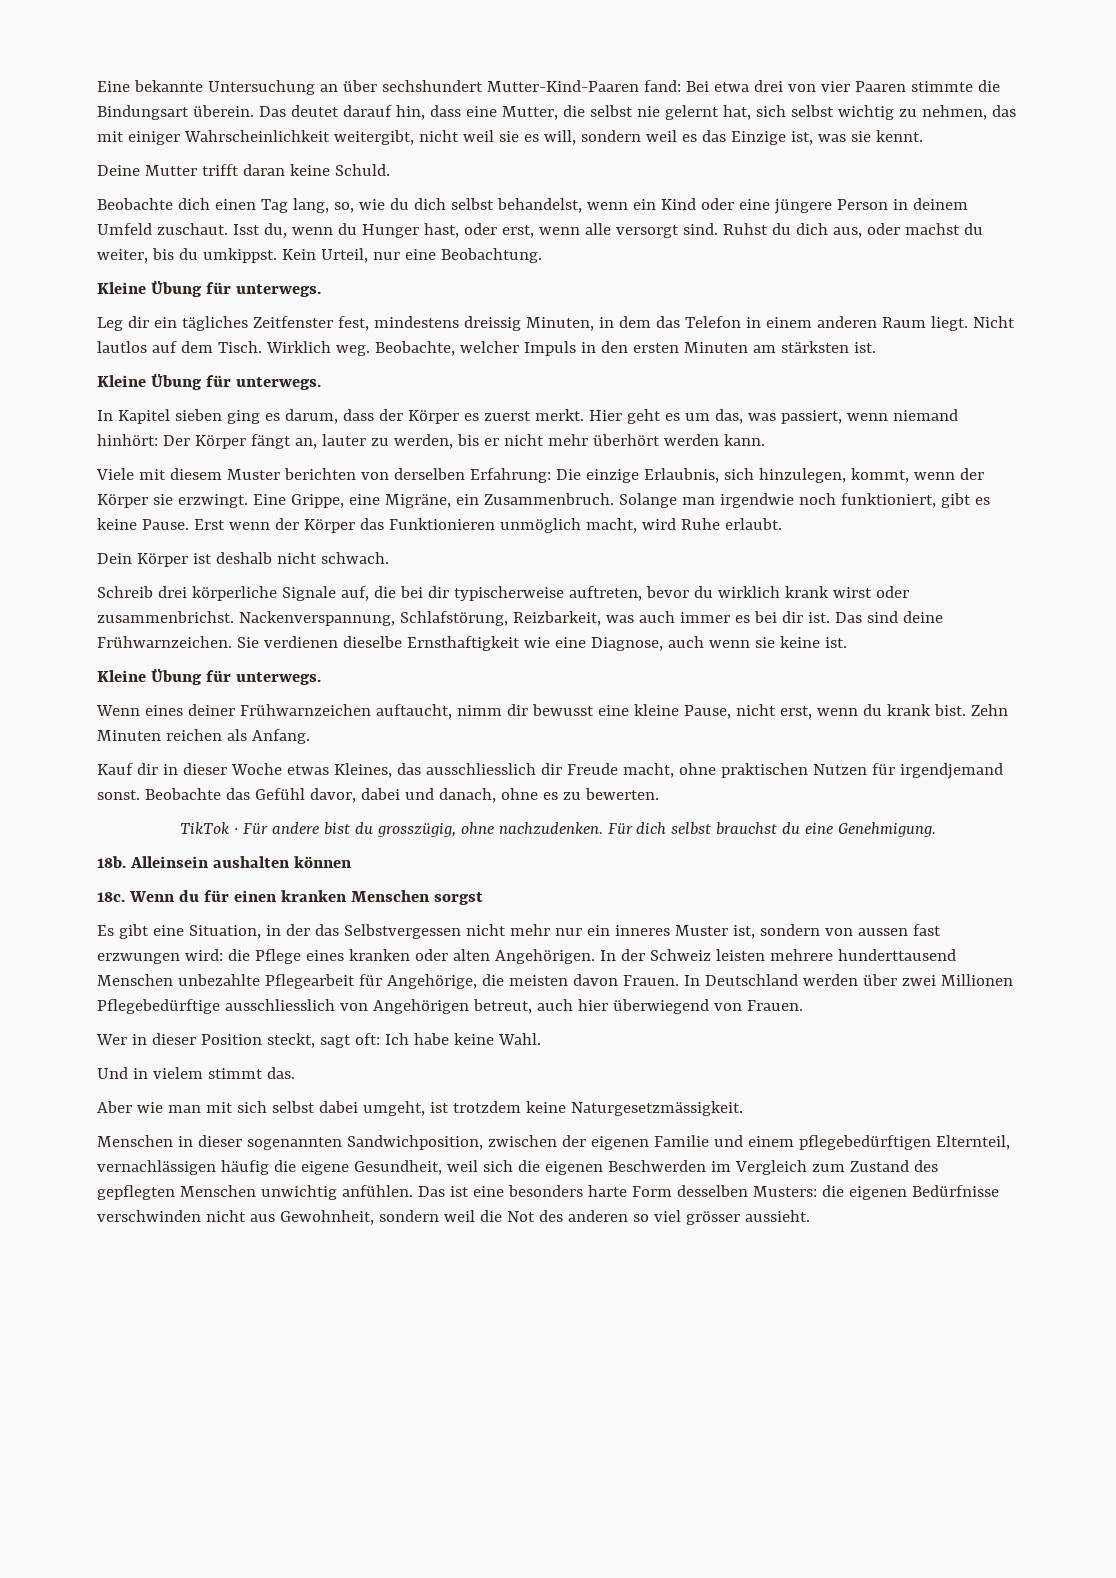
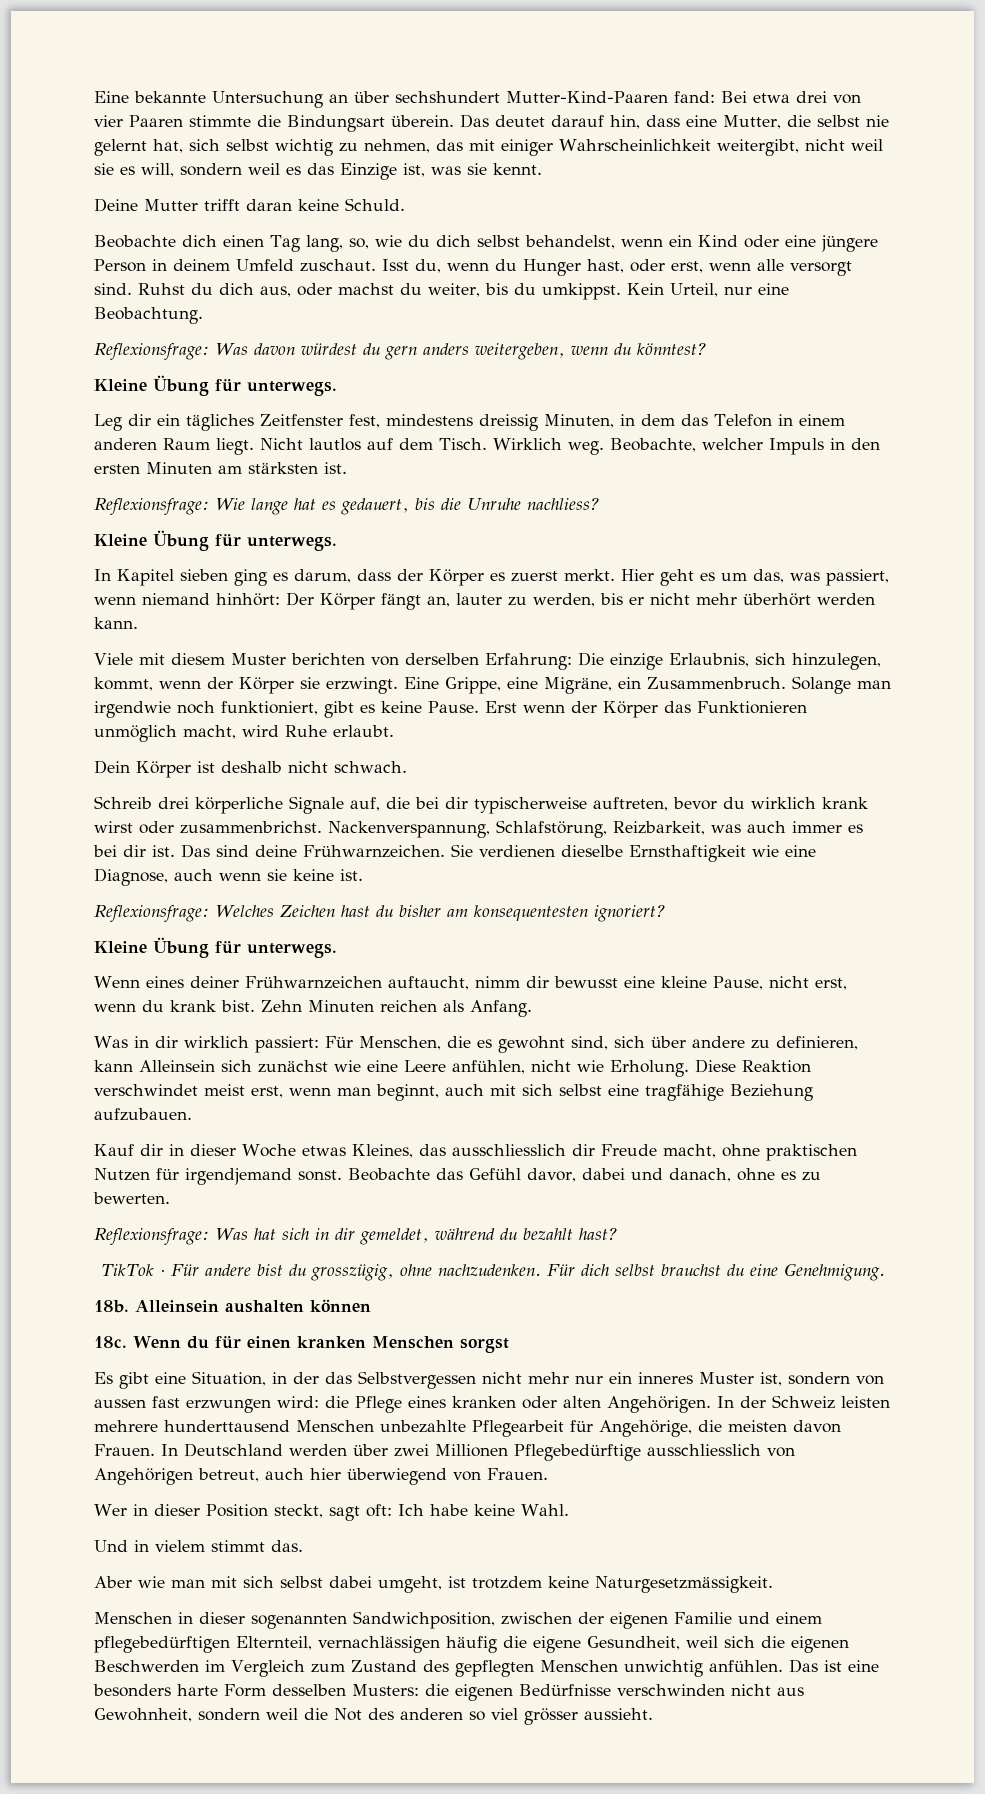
+ Reflexionsfrage: Was davon würdest du gern anders weitergeben, wenn du könntest?
+ Reflexionsfrage: Wie lange hat es gedauert, bis die Unruhe nachliess?
+ Reflexionsfrage: Welches Zeichen hast du bisher am konsequentesten ignoriert?
+ Was in dir wirklich passiert: Für Menschen, die es gewohnt sind, sich über andere zu definieren, kann Alleinsein sich zunächst wie eine Leere anfühlen, nicht wie Erholung. Diese Reaktion verschwindet meist erst, wenn man beginnt, auch mit sich selbst eine tragfähige Beziehung aufzubauen.
+ Reflexionsfrage: Was hat sich in dir gemeldet, während du bezahlt hast?

